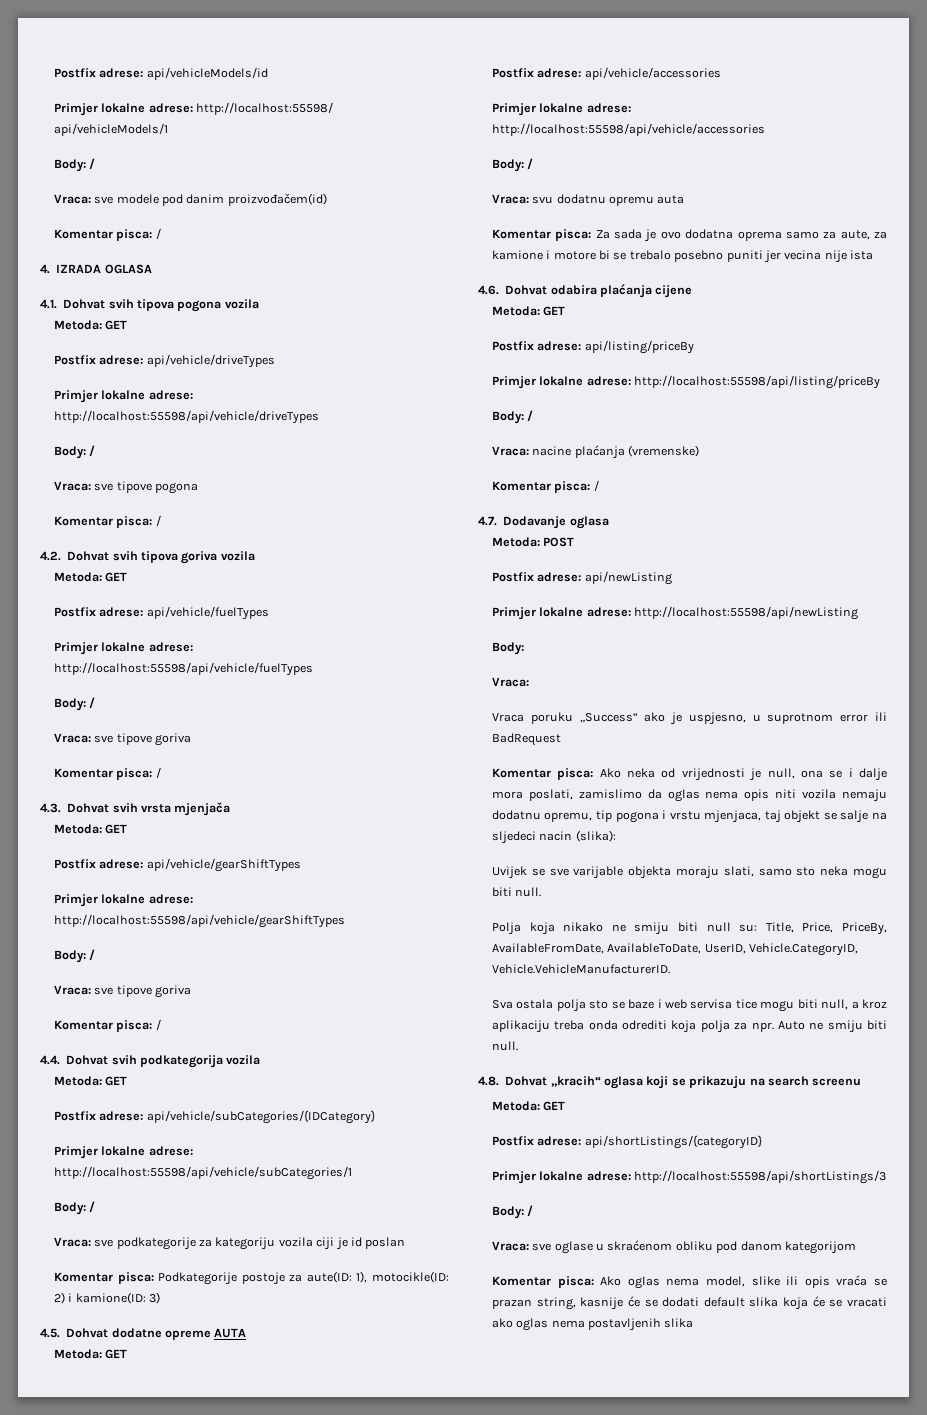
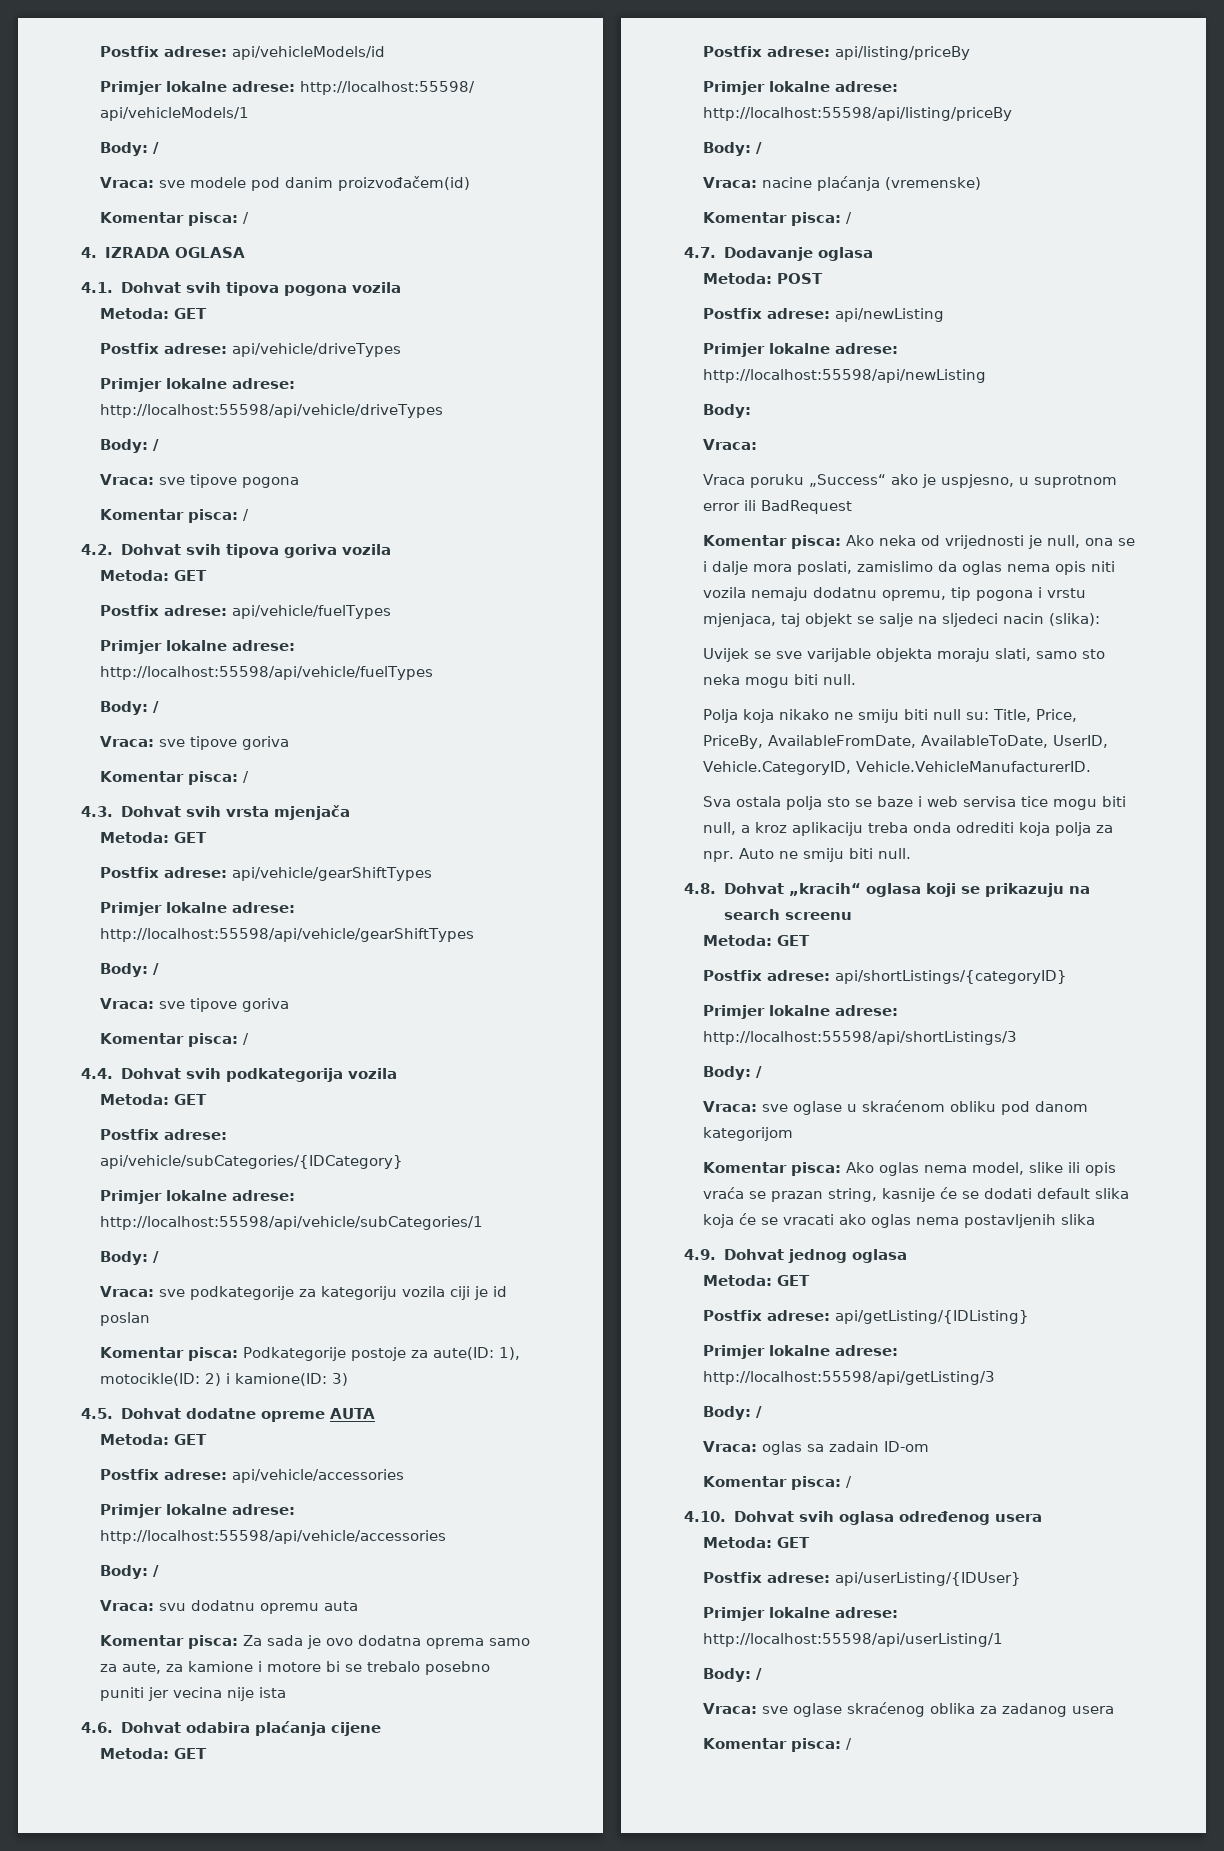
+ 4.9. Dohvat jednog oglasa
+ Metoda: GET
+ Postfix adrese: api/getListing/{IDListing}
+ Primjer lokalne adrese: http://localhost:55598/api/getListing/3
+ Body: /
+ Vraca: oglas sa zadain ID-om
+ Komentar pisca: /
+ 4.10. Dohvat svih oglasa određenog usera
+ Metoda: GET
+ Postfix adrese: api/userListing/{IDUser}
+ Primjer lokalne adrese: http://localhost:55598/api/userListing/1
+ Body: /
+ Vraca: sve oglase skraćenog oblika za zadanog usera
+ Komentar pisca: /

